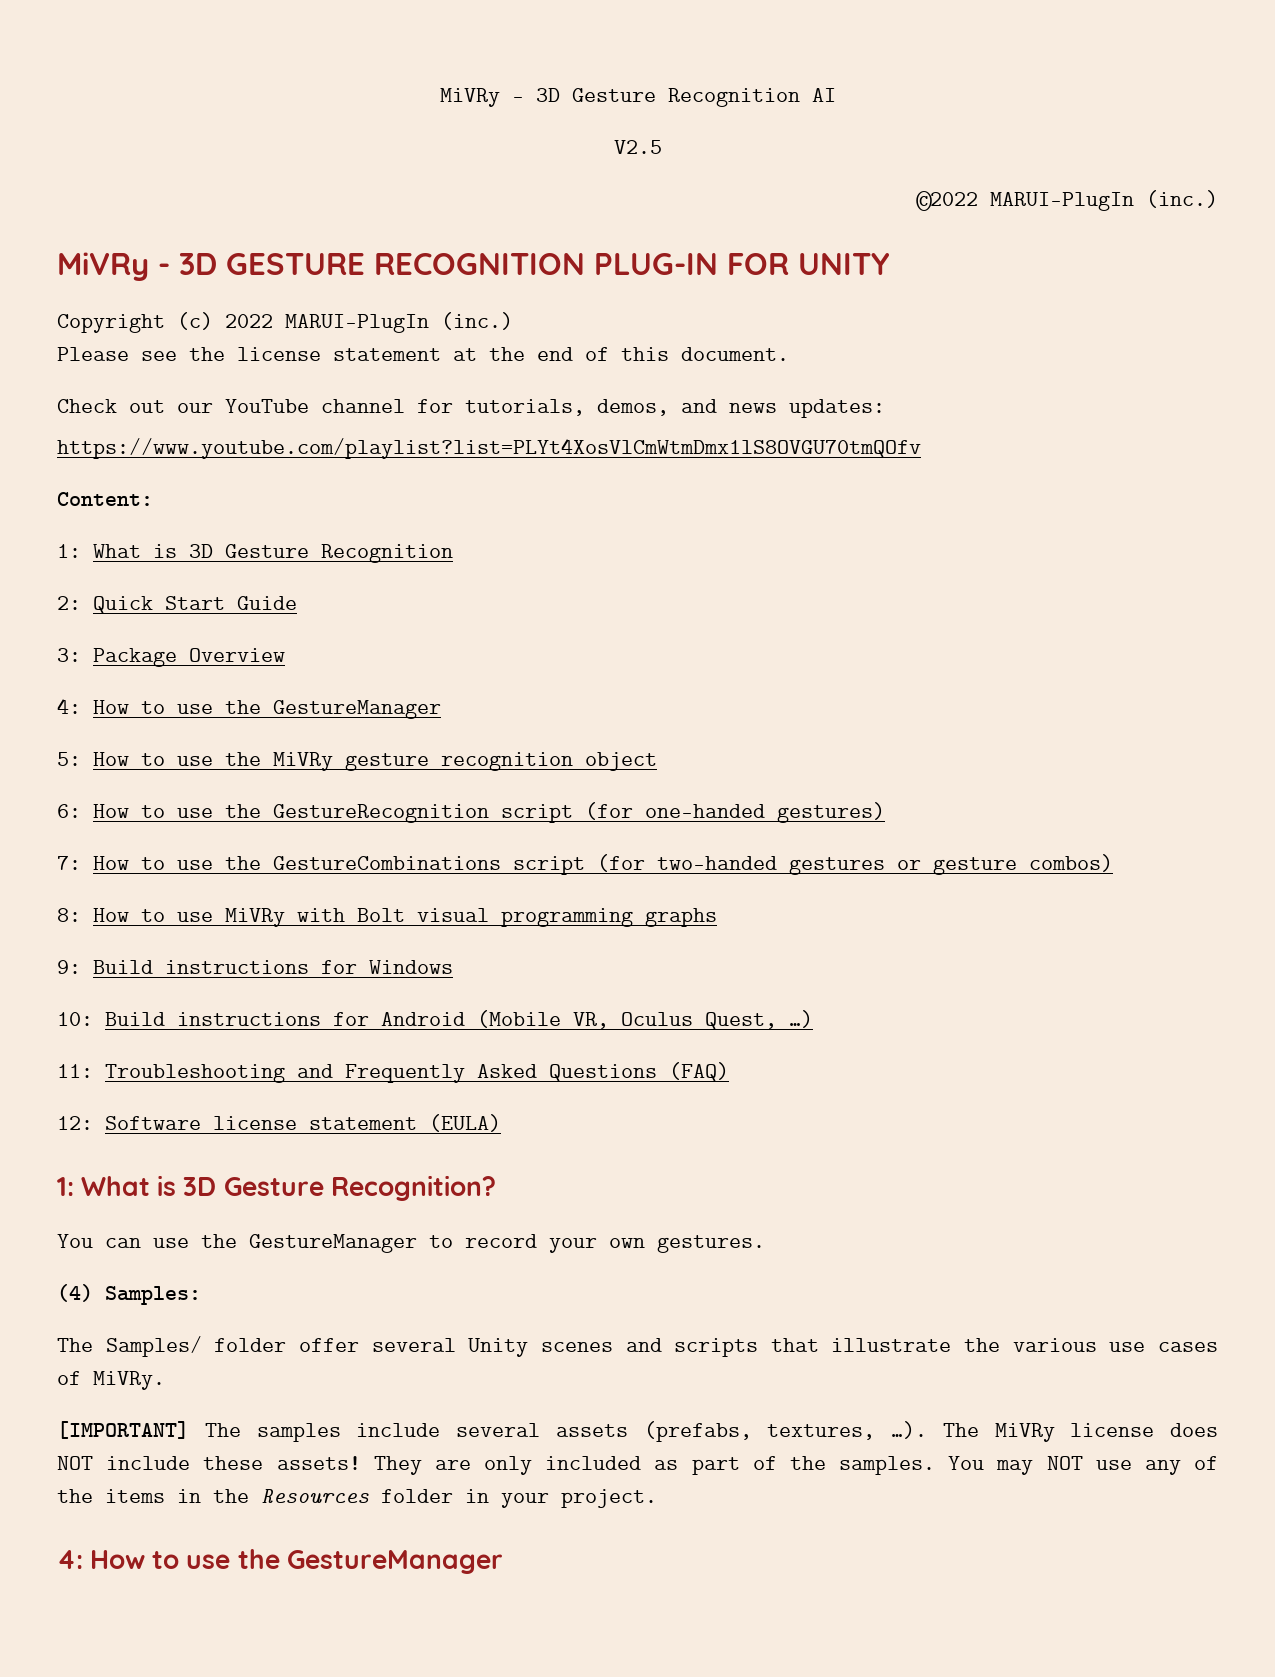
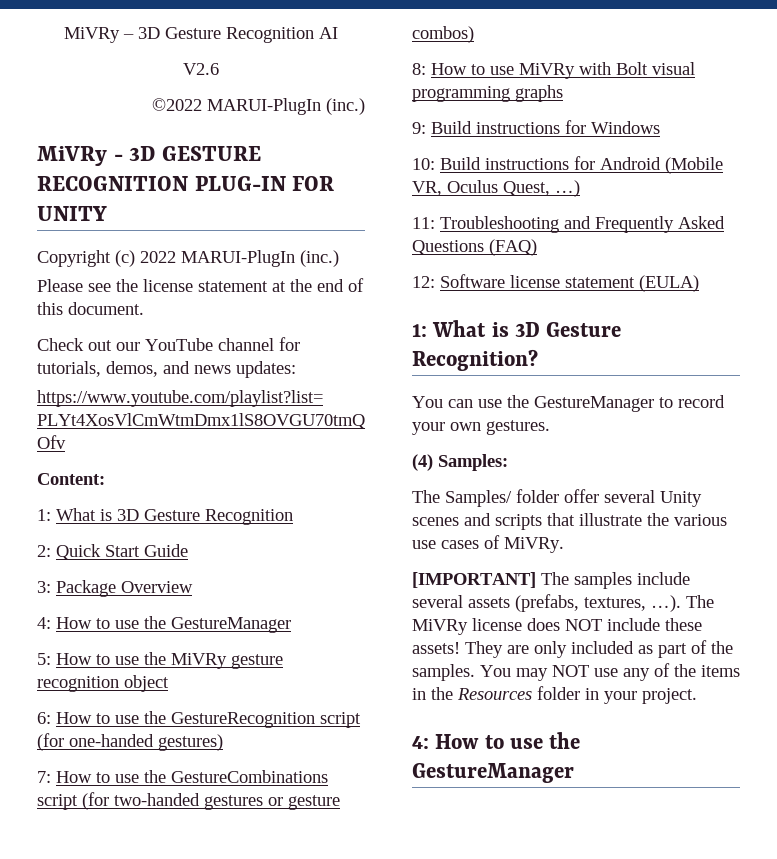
- V2.5
+ V2.6

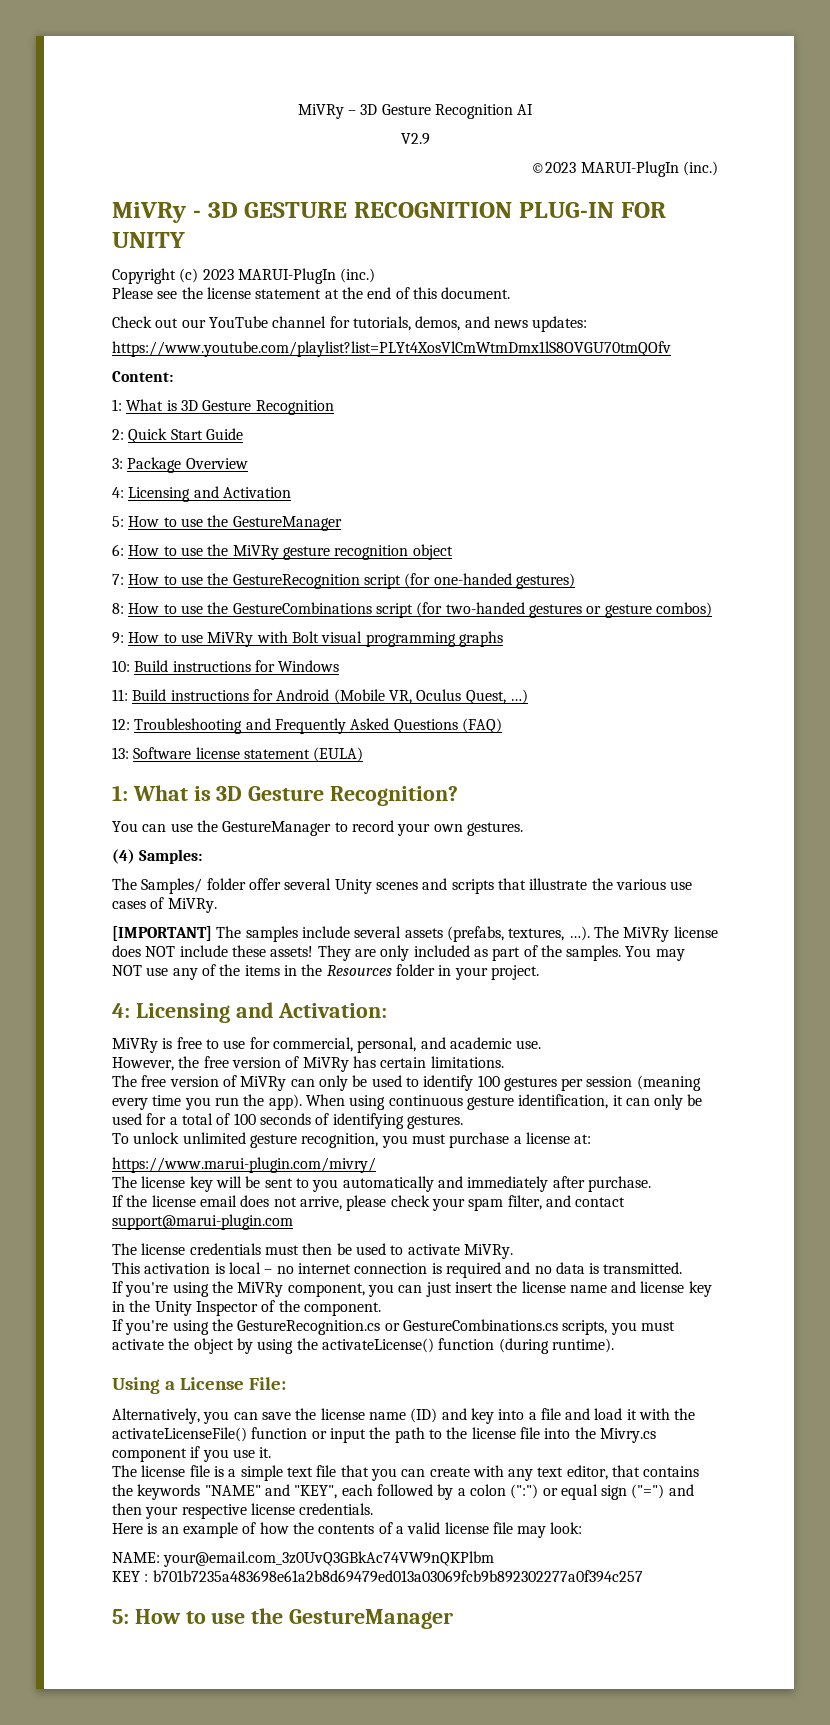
- V2.6
- ©2022 MARUI-PlugIn (inc.)
+ V2.9
+ ©2023 MARUI-PlugIn (inc.)
- Copyright (c) 2022 MARUI-PlugIn (inc.)
+ Copyright (c) 2023 MARUI-PlugIn (inc.)
  3: Package Overview
- 4: How to use the GestureManager
+ 4: Licensing and Activation
+ 5: How to use the GestureManager
- 5: How to use the MiVRy gesture recognition object
+ 6: How to use the MiVRy gesture recognition object
- 6: How to use the GestureRecognition script (for one-handed gestures)
+ 7: How to use the GestureRecognition script (for one-handed gestures)
- 7: How to use the GestureCombinations script (for two-handed gestures or gesture combos)
+ 8: How to use the GestureCombinations script (for two-handed gestures or gesture combos)
- 8: How to use MiVRy with Bolt visual programming graphs
+ 9: How to use MiVRy with Bolt visual programming graphs
- 9: Build instructions for Windows
+ 10: Build instructions for Windows
- 10: Build instructions for Android (Mobile VR, Oculus Quest, …)
+ 11: Build instructions for Android (Mobile VR, Oculus Quest, …)
- 11: Troubleshooting and Frequently Asked Questions (FAQ)
+ 12: Troubleshooting and Frequently Asked Questions (FAQ)
- 12: Software license statement (EULA)
+ 13: Software license statement (EULA)
  You may NOT use any of the items in the Resources folder in your project.
- 4: How to use the GestureManager
+ 4: Licensing and Activation:
+ MiVRy is free to use for commercial, personal, and academic use.
+ However, the free version of MiVRy has certain limitations.
+ The free version of MiVRy can only be used to identify 100 gestures per session (meaning every time you run the app). When using continuous gesture identification, it can only be used for a total of 100 seconds of identifying gestures.
+ To unlock unlimited gesture recognition, you must purchase a license at:
+ https://www.marui-plugin.com/mivry/
+ The license key will be sent to you automatically and immediately after purchase.
+ If the license email does not arrive, please check your spam filter, and contact support@marui-plugin.com
+ The license credentials must then be used to activate MiVRy.
+ This activation is local – no internet connection is required and no data is transmitted.
+ If you're using the MiVRy component, you can just insert the license name and license key in the Unity Inspector of the component.
+ If you're using the GestureRecognition.cs or GestureCombinations.cs scripts, you must activate the object by using the activateLicense() function (during runtime).
+ Using a License File:
+ Alternatively, you can save the license name (ID) and key into a file and load it with the activateLicenseFile() function or input the path to the license file into the Mivry.cs component if you use it.
+ The license file is a simple text file that you can create with any text editor, that contains the keywords "NAME" and "KEY", each followed by a colon (":") or equal sign ("=") and then your respective license credentials.
+ Here is an example of how the contents of a valid license file may look:
+ NAME: your@email.com_3z0UvQ3GBkAc74VW9nQKPlbm
+ KEY : b701b7235a483698e61a2b8d69479ed013a03069fcb9b892302277a0f394c257
+ 5: How to use the GestureManager

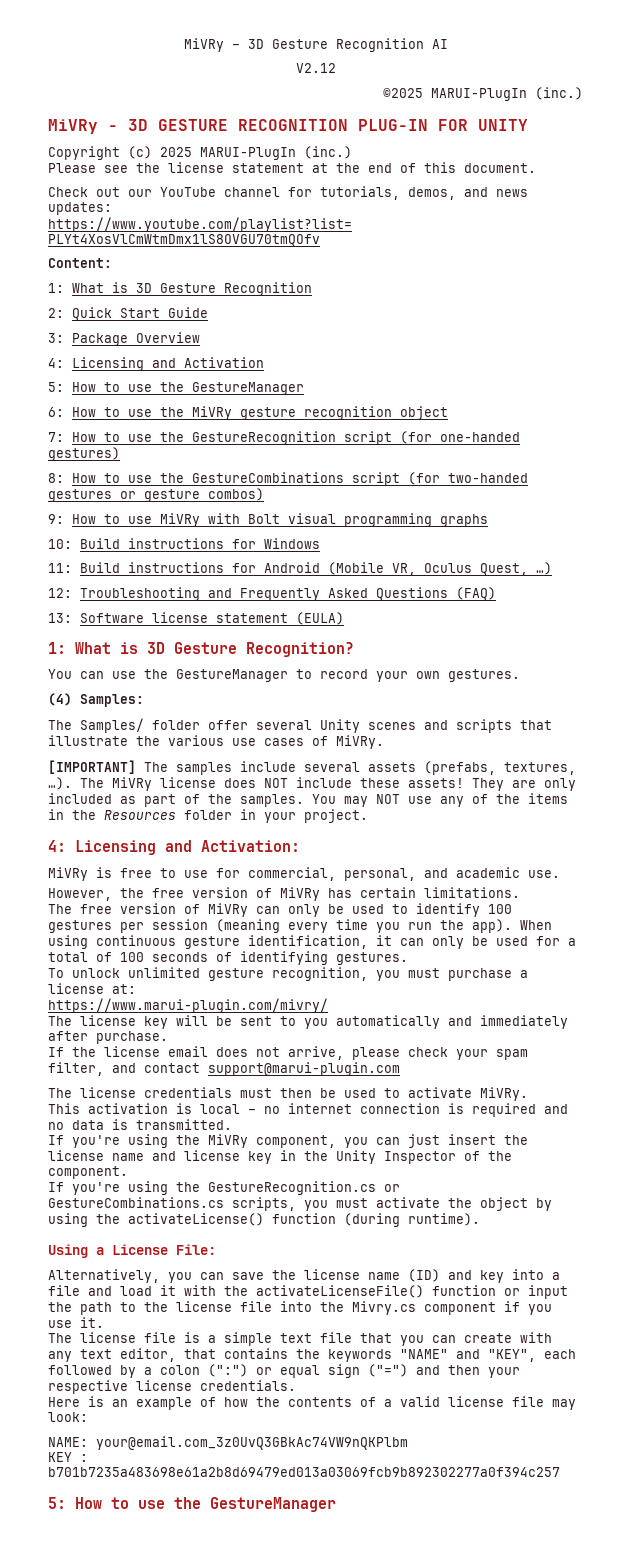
- V2.9
- ©2023 MARUI-PlugIn (inc.)
+ V2.12
+ ©2025 MARUI-PlugIn (inc.)
- Copyright (c) 2023 MARUI-PlugIn (inc.)
+ Copyright (c) 2025 MARUI-PlugIn (inc.)

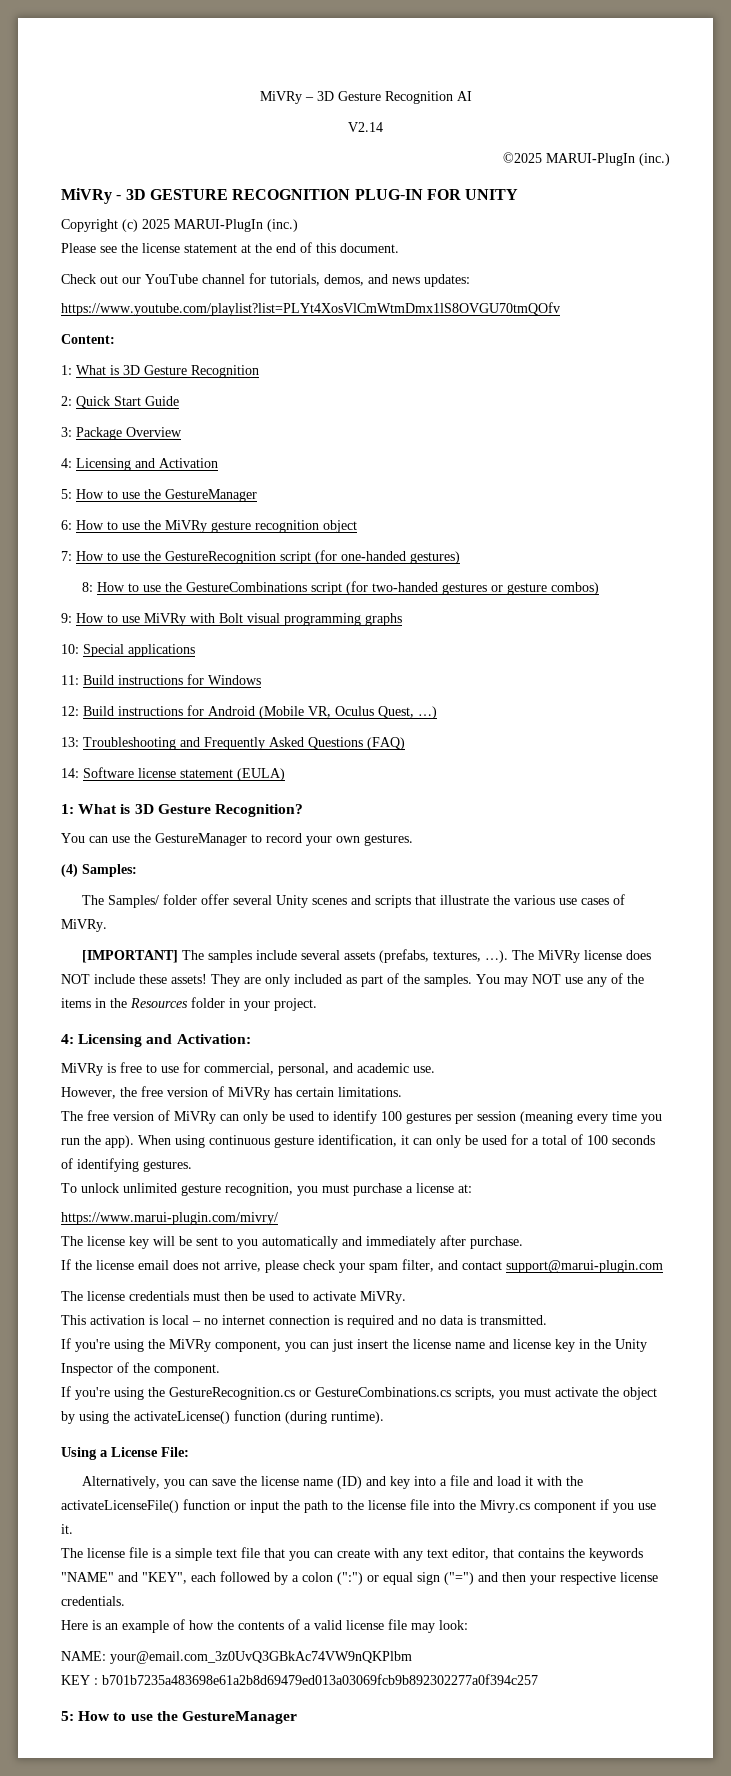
- V2.12
+ V2.14
- 10: Build instructions for Windows
+ 10: Special applications
+ 11: Build instructions for Windows
- 11: Build instructions for Android (Mobile VR, Oculus Quest, …)
+ 12: Build instructions for Android (Mobile VR, Oculus Quest, …)
- 12: Troubleshooting and Frequently Asked Questions (FAQ)
+ 13: Troubleshooting and Frequently Asked Questions (FAQ)
- 13: Software license statement (EULA)
+ 14: Software license statement (EULA)

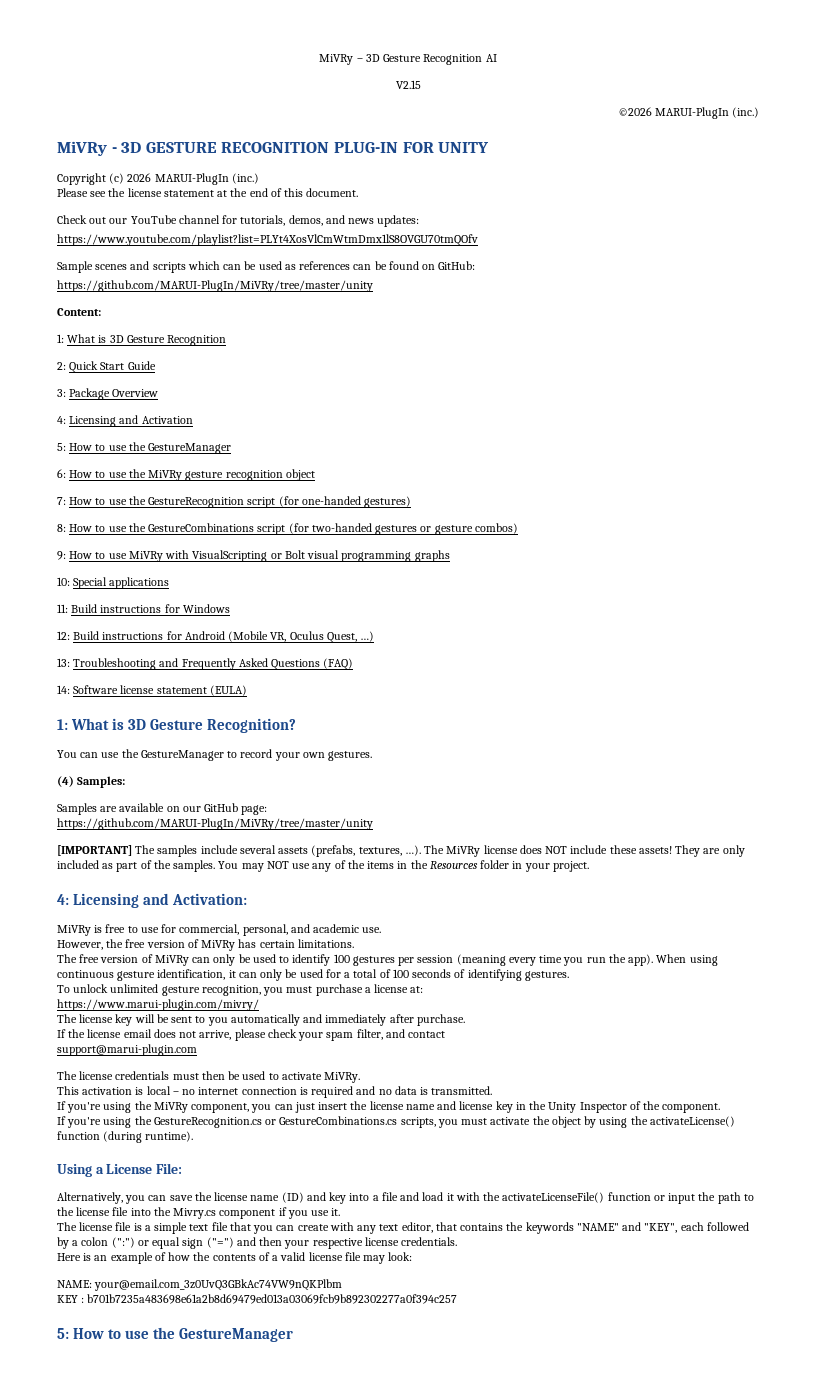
- V2.14
- ©2025 MARUI-PlugIn (inc.)
+ V2.15
+ ©2026 MARUI-PlugIn (inc.)
- Copyright (c) 2025 MARUI-PlugIn (inc.)
+ Copyright (c) 2026 MARUI-PlugIn (inc.)
+ Sample scenes and scripts which can be used as references can be found on GitHub:
+ https://github.com/MARUI-PlugIn/MiVRy/tree/master/unity
- 9: How to use MiVRy with Bolt visual programming graphs
+ 9: How to use MiVRy with VisualScripting or Bolt visual programming graphs
- The Samples/ folder offer several Unity scenes and scripts that illustrate the various use cases of MiVRy.
+ Samples are available on our GitHub page:
+ https://github.com/MARUI-PlugIn/MiVRy/tree/master/unity
- If the license email does not arrive, please check your spam filter, and contact support@marui-plugin.com
+ If the license email does not arrive, please check your spam filter, and contact
+ support@marui-plugin.com

